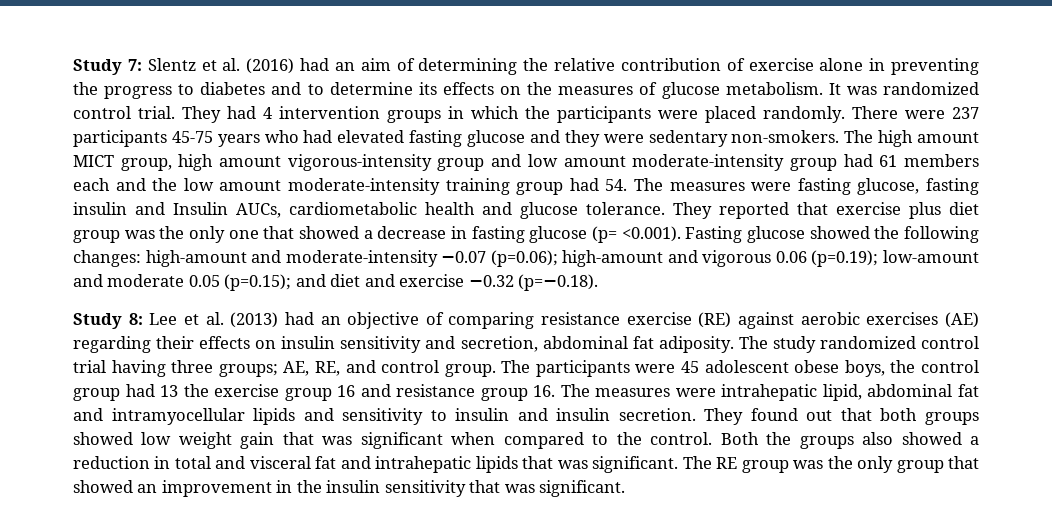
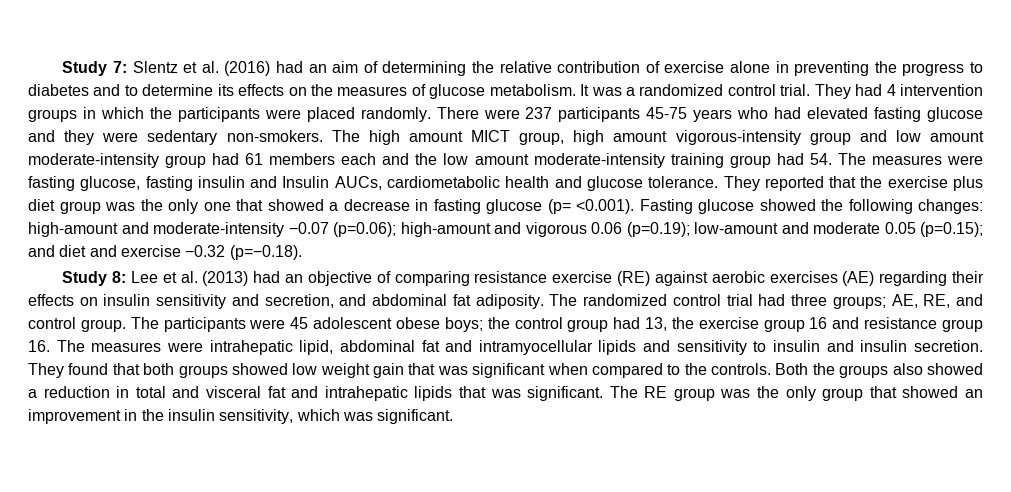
- It was randomized control trial.
+ It was a randomized control trial.
- They reported that exercise plus diet group was the only one that showed a decrease in fasting glucose (p= <0.001). Fasting glucose showed the following changes: high-amount and moderate-intensity −0.07 (p=0.06); high-amount and vigorous 0.06 (p=0.19); low-amount and moderate 0.05 (p=0.15); and diet and exercise −0.32 (p=−0.18).
+ They reported that the exercise plus diet group was the only one that showed a decrease in fasting glucose (p= <0.001). Fasting glucose showed the following changes: high-amount and moderate-intensity −0.07 (p=0.06); high-amount and vigorous 0.06 (p=0.19); low-amount and moderate 0.05 (p=0.15); and diet and exercise −0.32 (p=−0.18).
- Study 8: Lee et al. (2013) had an objective of comparing resistance exercise (RE) against aerobic exercises (AE) regarding their effects on insulin sensitivity and secretion, abdominal fat adiposity.
+ Study 8: Lee et al. (2013) had an objective of comparing resistance exercise (RE) against aerobic exercises (AE) regarding their effects on insulin sensitivity and secretion, and abdominal fat adiposity.
- The study randomized control trial having three groups; AE, RE, and control group.
+ The randomized control trial had three groups; AE, RE, and control group.
- The participants were 45 adolescent obese boys, the control group had 13 the exercise group 16 and resistance group 16. The measures were intrahepatic lipid, abdominal fat and intramyocellular lipids and sensitivity to insulin and insulin secretion.
+ The participants were 45 adolescent obese boys; the control group had 13, the exercise group 16 and resistance group 16. The measures were intrahepatic lipid, abdominal fat and intramyocellular lipids and sensitivity to insulin and insulin secretion.
- They found out that both groups showed low weight gain that was significant when compared to the control.
+ They found that both groups showed low weight gain that was significant when compared to the controls.
- The RE group was the only group that showed an improvement in the insulin sensitivity that was significant.
+ The RE group was the only group that showed an improvement in the insulin sensitivity, which was significant.

